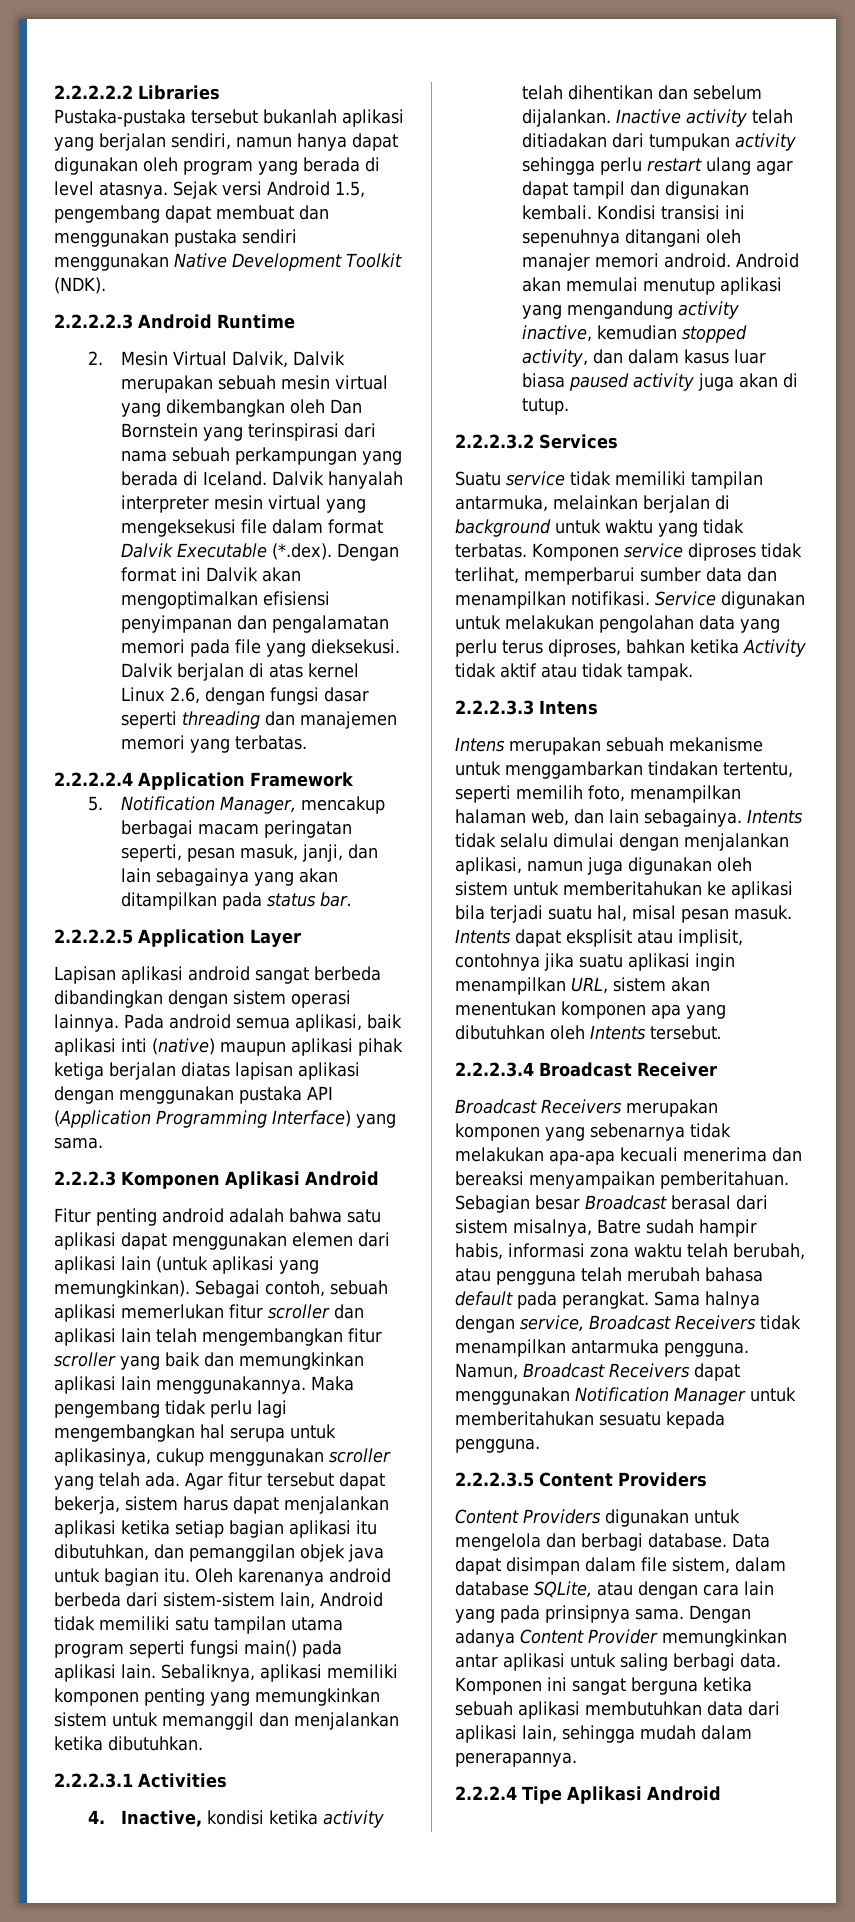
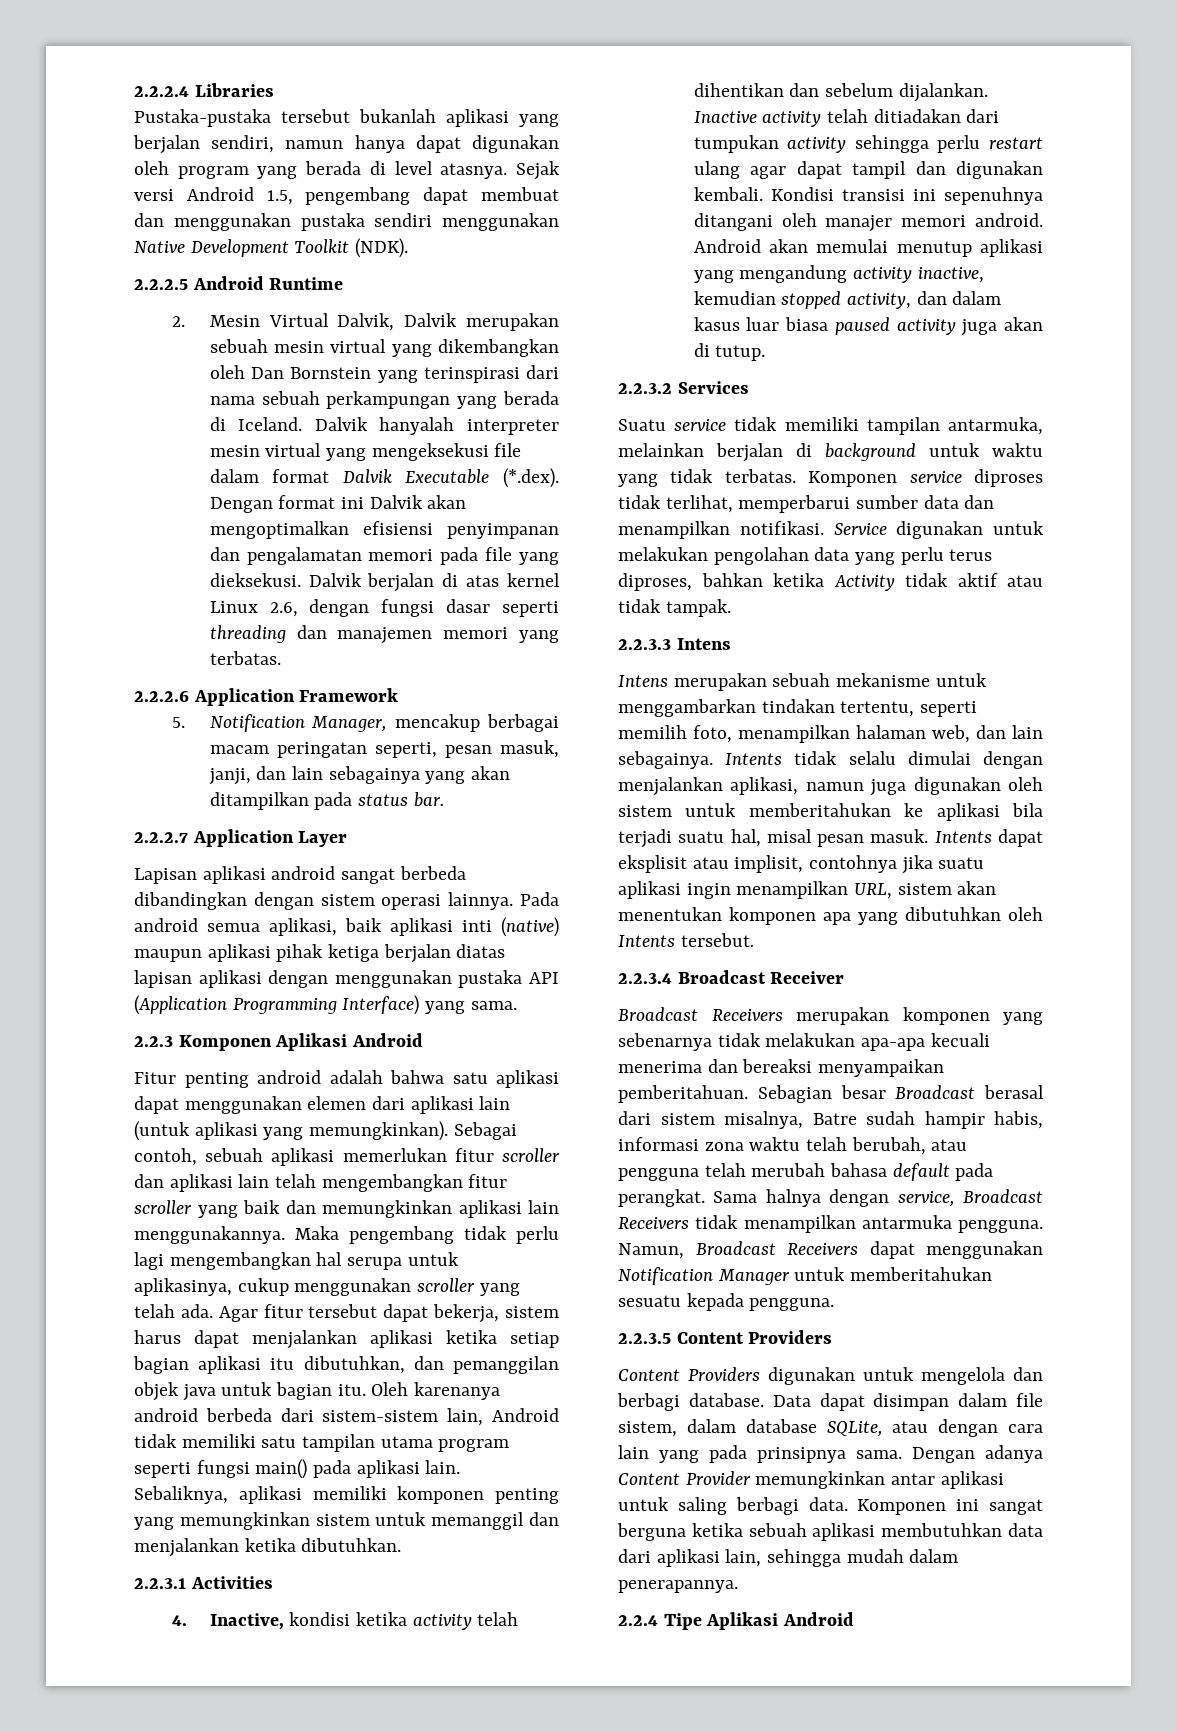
- 2.2.2.2.2 Libraries
+ 2.2.2.4 Libraries
- 2.2.2.2.3 Android Runtime
+ 2.2.2.5 Android Runtime
- 2.2.2.2.4 Application Framework
+ 2.2.2.6 Application Framework
- 2.2.2.2.5 Application Layer
+ 2.2.2.7 Application Layer
- 2.2.2.3 Komponen Aplikasi Android
+ 2.2.3 Komponen Aplikasi Android
- 2.2.2.3.1 Activities
+ 2.2.3.1 Activities
- 2.2.2.3.2 Services
+ 2.2.3.2 Services
- 2.2.2.3.3 Intens
+ 2.2.3.3 Intens
- 2.2.2.3.4 Broadcast Receiver
+ 2.2.3.4 Broadcast Receiver
- 2.2.2.3.5 Content Providers
+ 2.2.3.5 Content Providers
- 2.2.2.4 Tipe Aplikasi Android
+ 2.2.4 Tipe Aplikasi Android

